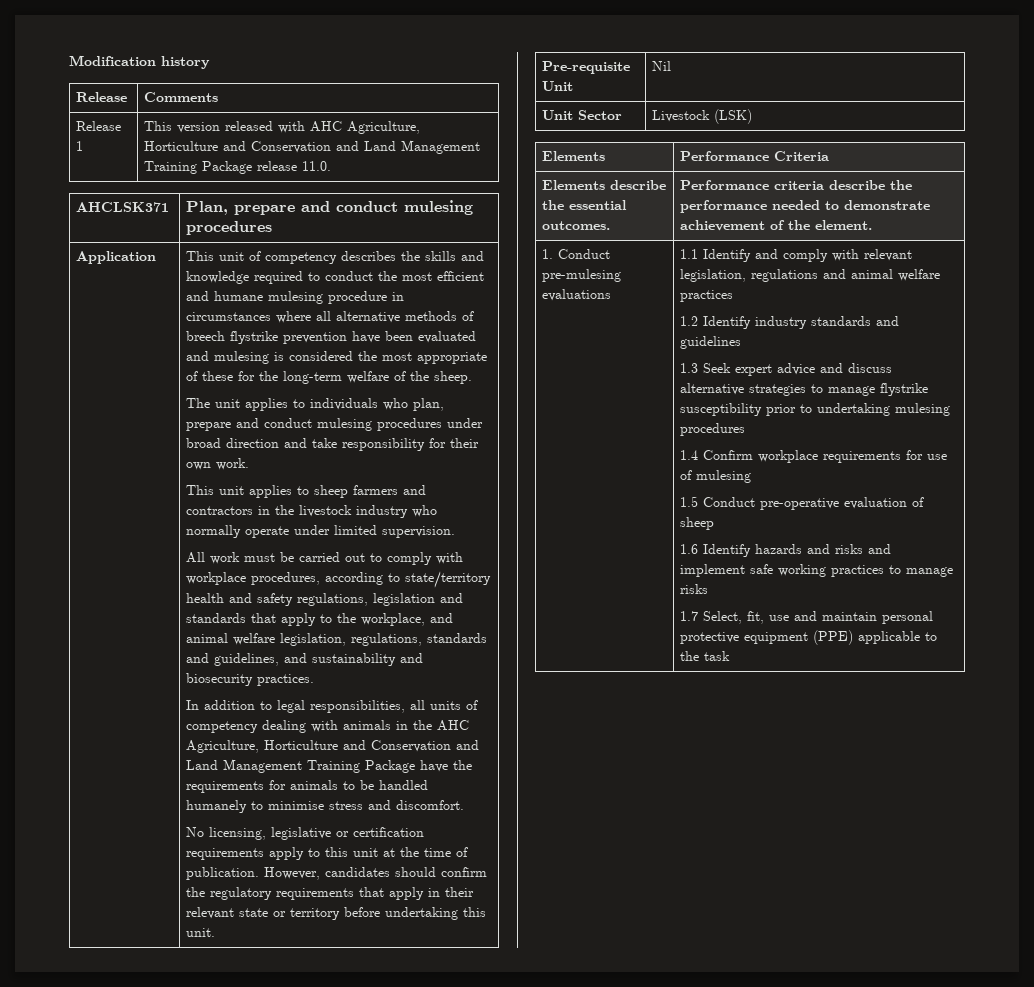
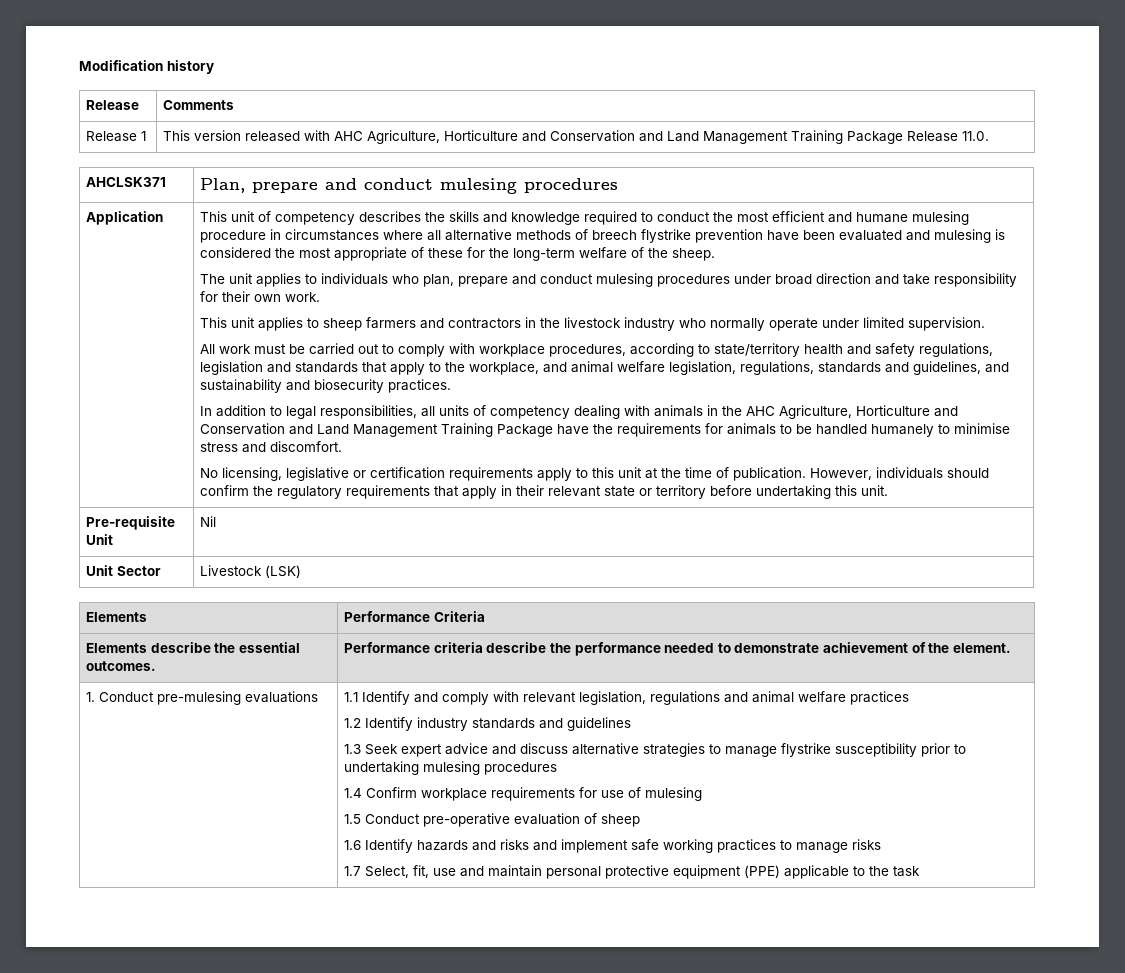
- Release 1 | This version released with AHC Agriculture, Horticulture and Conservation and Land Management Training Package release 11.0.
+ Release 1 | This version released with AHC Agriculture, Horticulture and Conservation and Land Management Training Package Release 11.0.
- However, candidates should confirm the regulatory requirements that apply in their relevant state or territory before undertaking this unit.
+ However, individuals should confirm the regulatory requirements that apply in their relevant state or territory before undertaking this unit.

